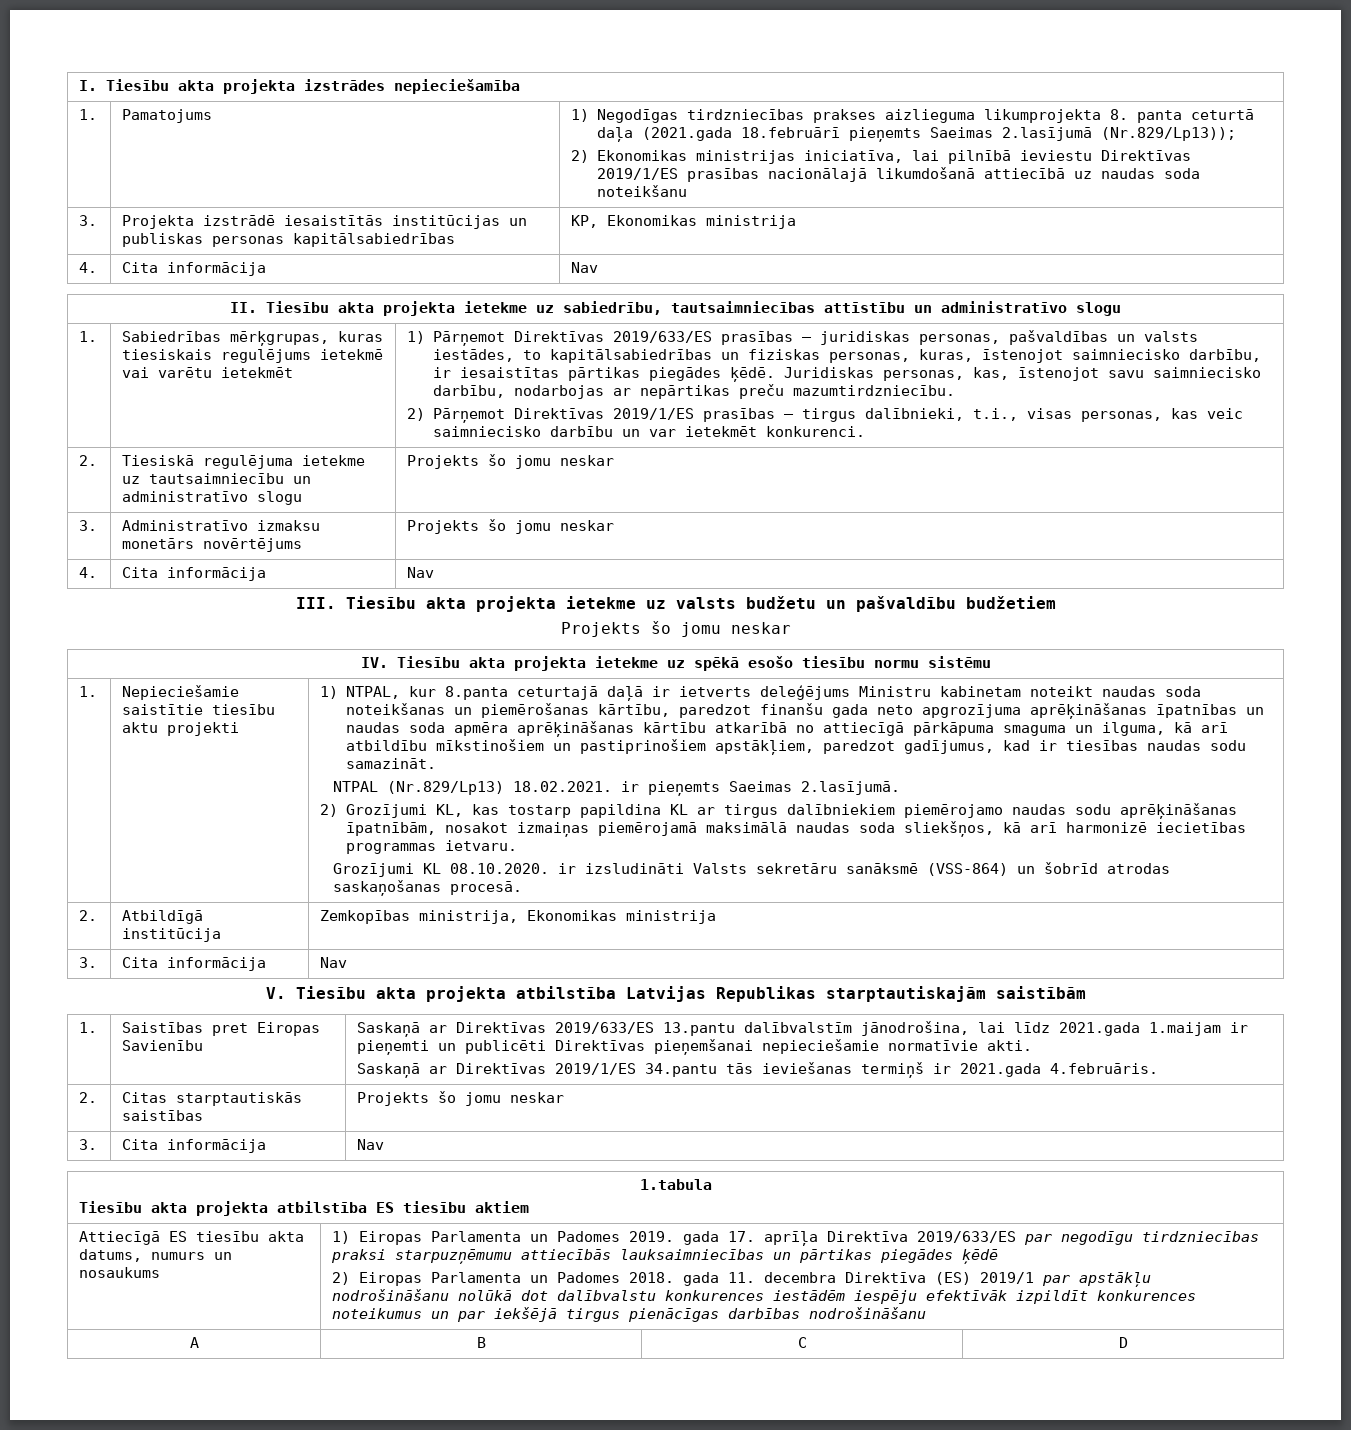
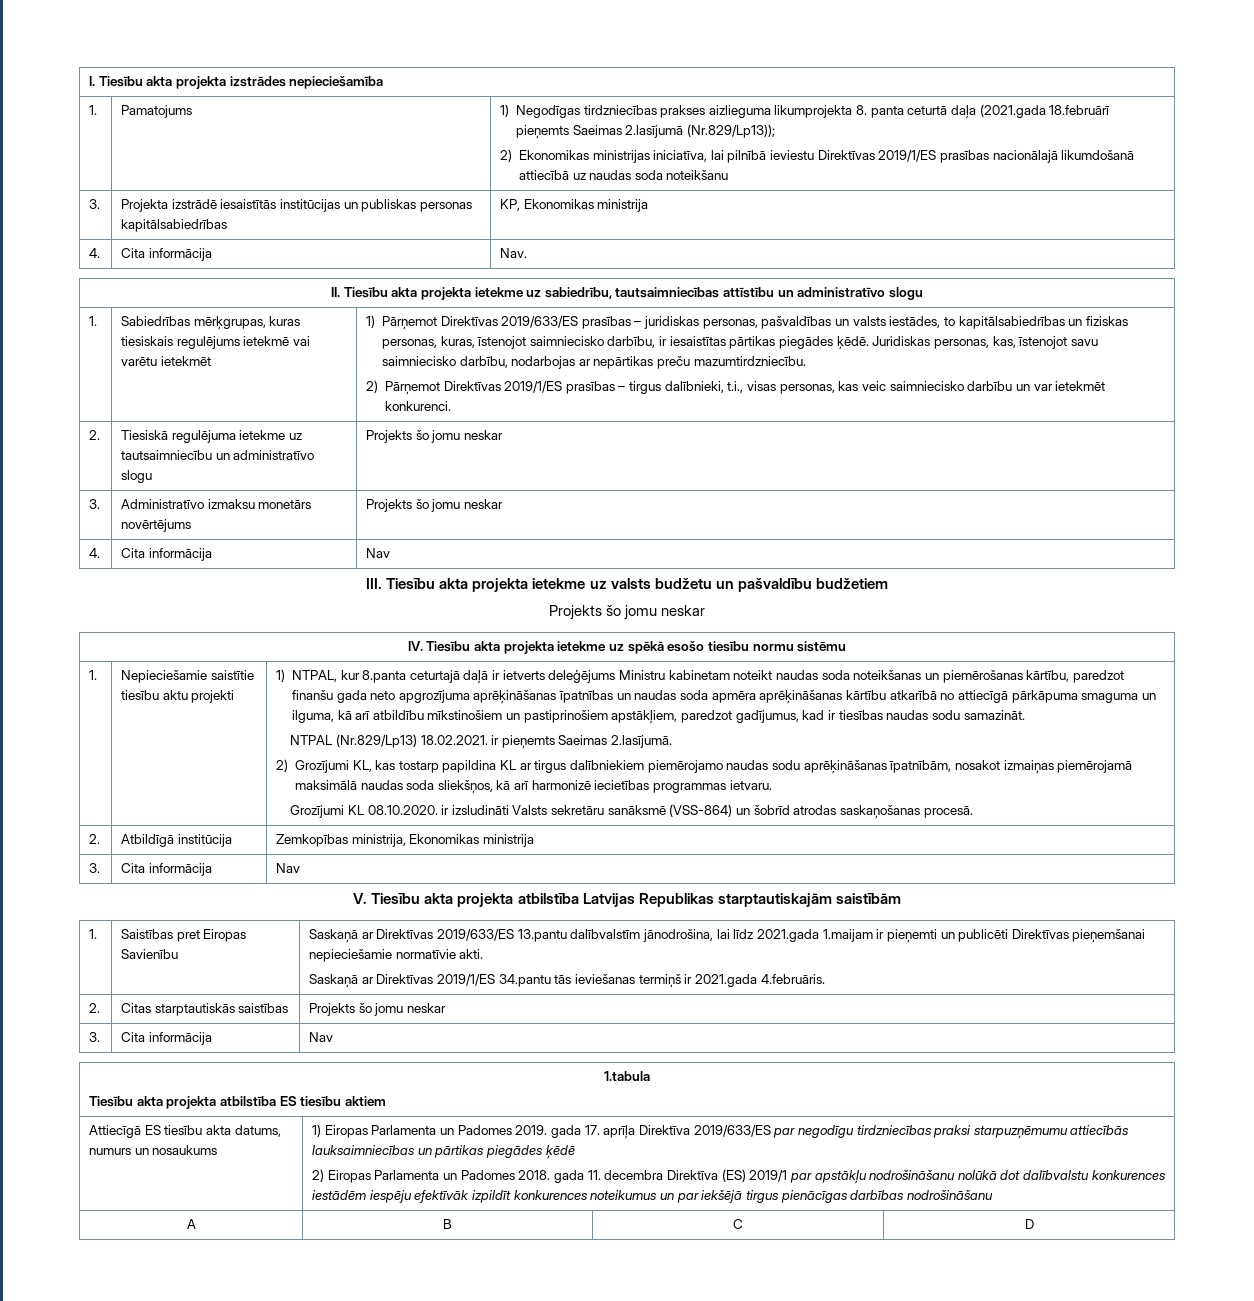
  3. | Projekta izstrādē iesaistītās institūcijas un publiskas personas kapitālsabiedrības | KP, Ekonomikas ministrija
- 4. | Cita informācija | Nav
+ 4. | Cita informācija | Nav.

